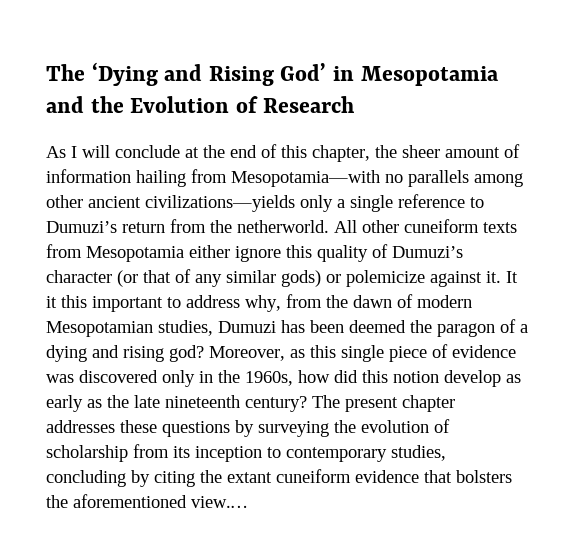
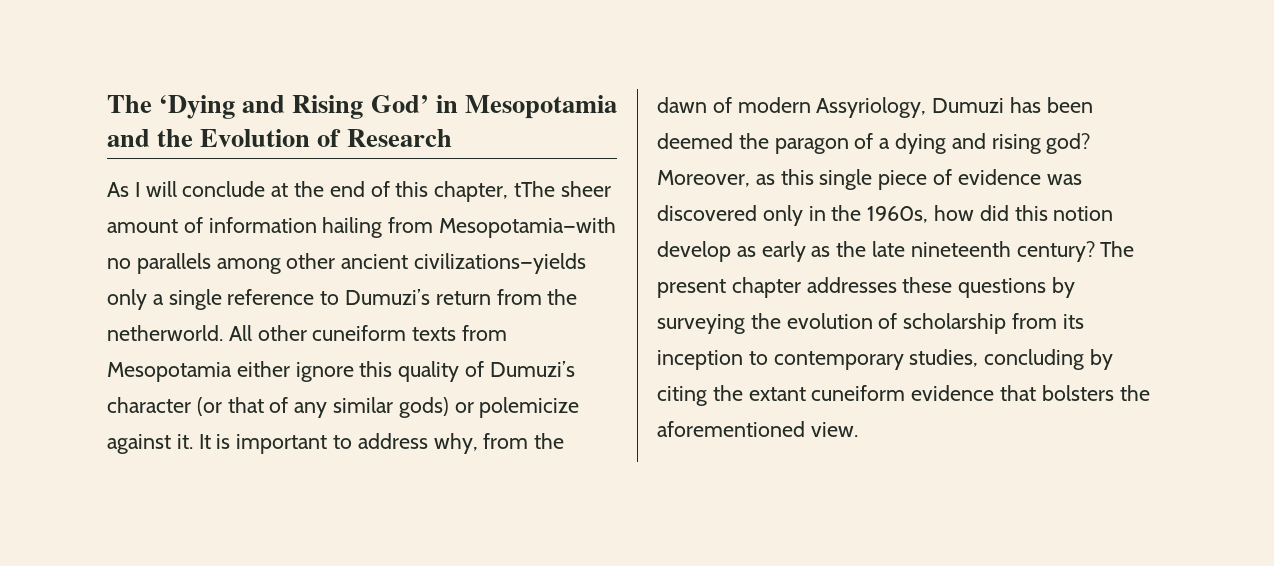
- As I will conclude at the end of this chapter, the sheer amount of information hailing from Mesopotamia—with no parallels among other ancient civilizations—yields only a single reference to Dumuzi’s return from the netherworld.
+ As I will conclude at the end of this chapter, tThe sheer amount of information hailing from Mesopotamia—with no parallels among other ancient civilizations—yields only a single reference to Dumuzi’s return from the netherworld.
- It it this important to address why, from the dawn of modern Mesopotamian studies, Dumuzi has been deemed the paragon of a dying and rising god?
+ It is important to address why, from the dawn of modern Assyriology, Dumuzi has been deemed the paragon of a dying and rising god?
- The present chapter addresses these questions by surveying the evolution of scholarship from its inception to contemporary studies, concluding by citing the extant cuneiform evidence that bolsters the aforementioned view.…
+ The present chapter addresses these questions by surveying the evolution of scholarship from its inception to contemporary studies, concluding by citing the extant cuneiform evidence that bolsters the aforementioned view.

